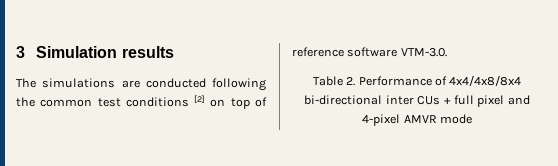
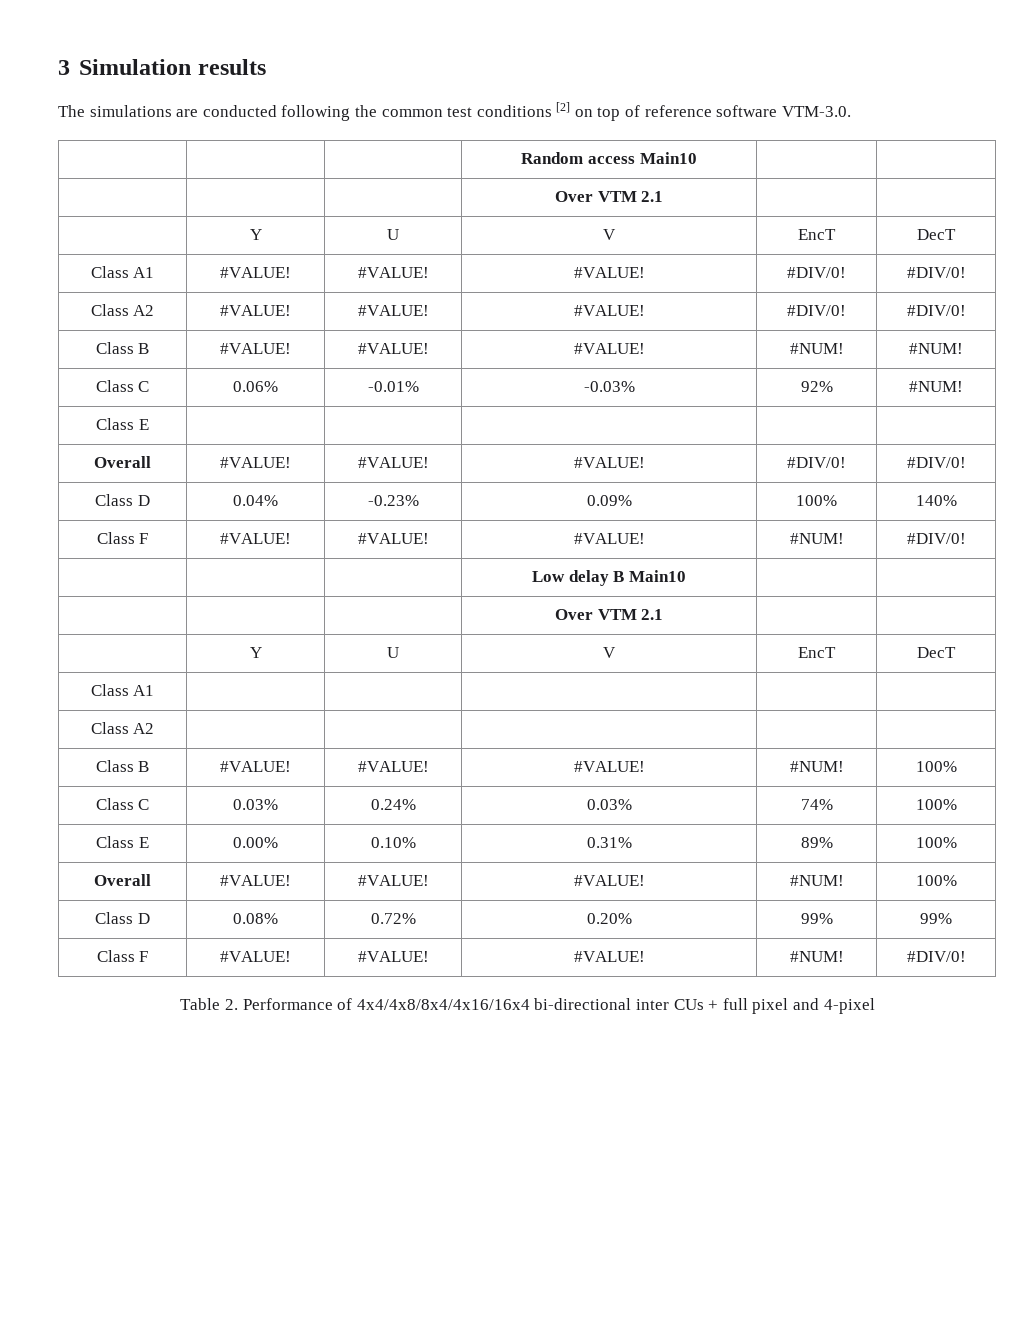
+ | | | Random access Main10 | |
+ | | | Over VTM 2.1 | |
+ | Y | U | V | EncT | DecT
+ Class A1 | #VALUE! | #VALUE! | #VALUE! | #DIV/0! | #DIV/0!
+ Class A2 | #VALUE! | #VALUE! | #VALUE! | #DIV/0! | #DIV/0!
+ Class B | #VALUE! | #VALUE! | #VALUE! | #NUM! | #NUM!
+ Class C | 0.06% | -0.01% | -0.03% | 92% | #NUM!
+ Class E | | | | |
+ Overall | #VALUE! | #VALUE! | #VALUE! | #DIV/0! | #DIV/0!
+ Class D | 0.04% | -0.23% | 0.09% | 100% | 140%
+ Class F | #VALUE! | #VALUE! | #VALUE! | #NUM! | #DIV/0!
+ | | | Low delay B Main10 | |
+ | | | Over VTM 2.1 | |
+ | Y | U | V | EncT | DecT
+ Class A1 | | | | |
+ Class A2 | | | | |
+ Class B | #VALUE! | #VALUE! | #VALUE! | #NUM! | 100%
+ Class C | 0.03% | 0.24% | 0.03% | 74% | 100%
+ Class E | 0.00% | 0.10% | 0.31% | 89% | 100%
+ Overall | #VALUE! | #VALUE! | #VALUE! | #NUM! | 100%
+ Class D | 0.08% | 0.72% | 0.20% | 99% | 99%
+ Class F | #VALUE! | #VALUE! | #VALUE! | #NUM! | #DIV/0!
- Table 2. Performance of 4x4/4x8/8x4 bi-directional inter CUs + full pixel and 4-pixel AMVR mode
+ Table 2. Performance of 4x4/4x8/8x4/4x16/16x4 bi-directional inter CUs + full pixel and 4-pixel

